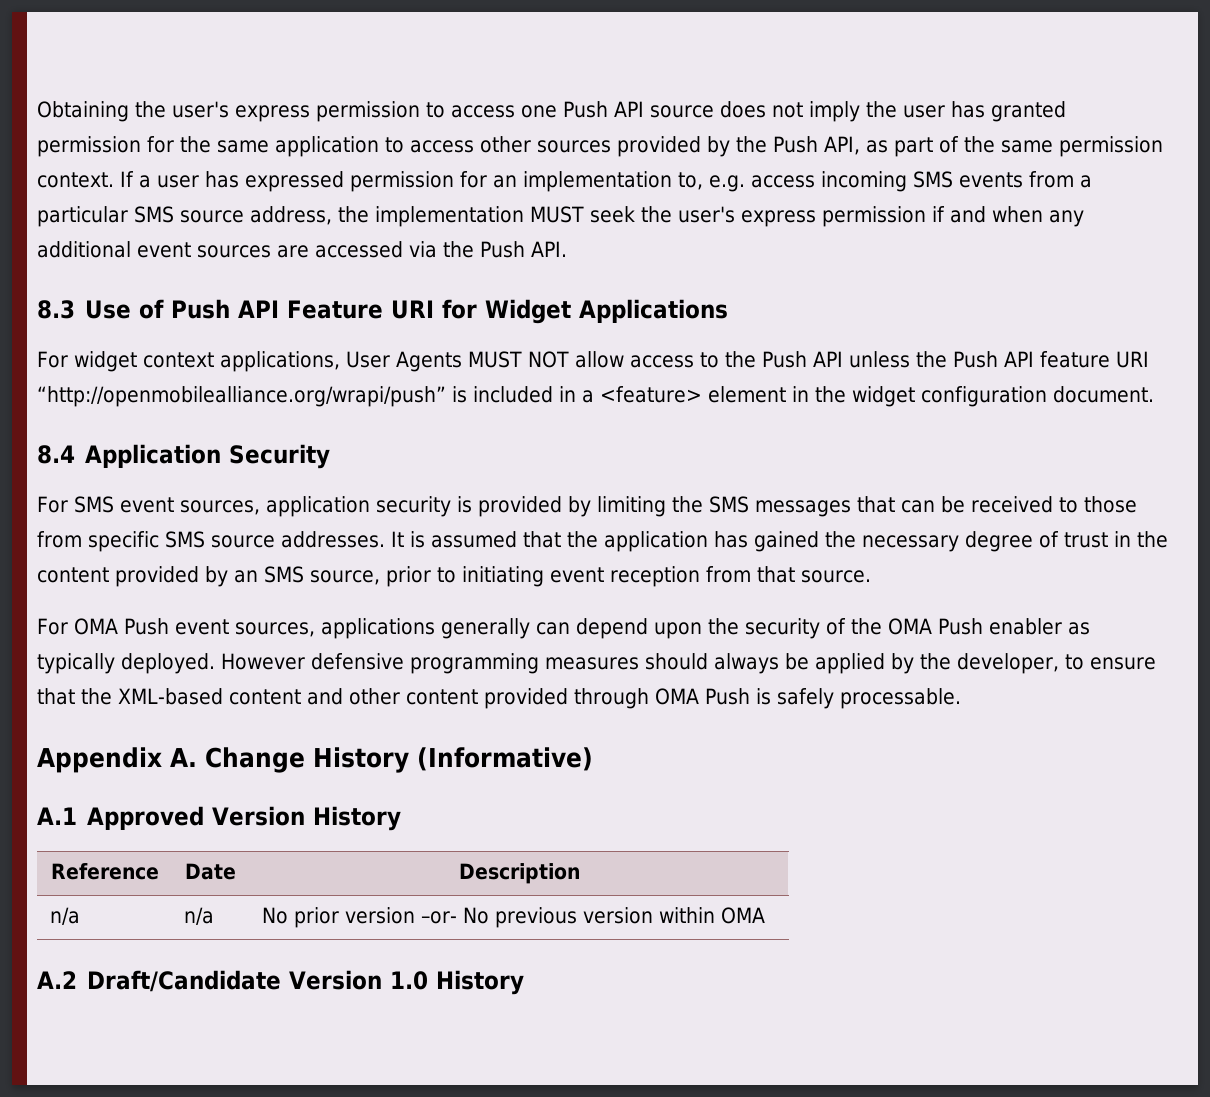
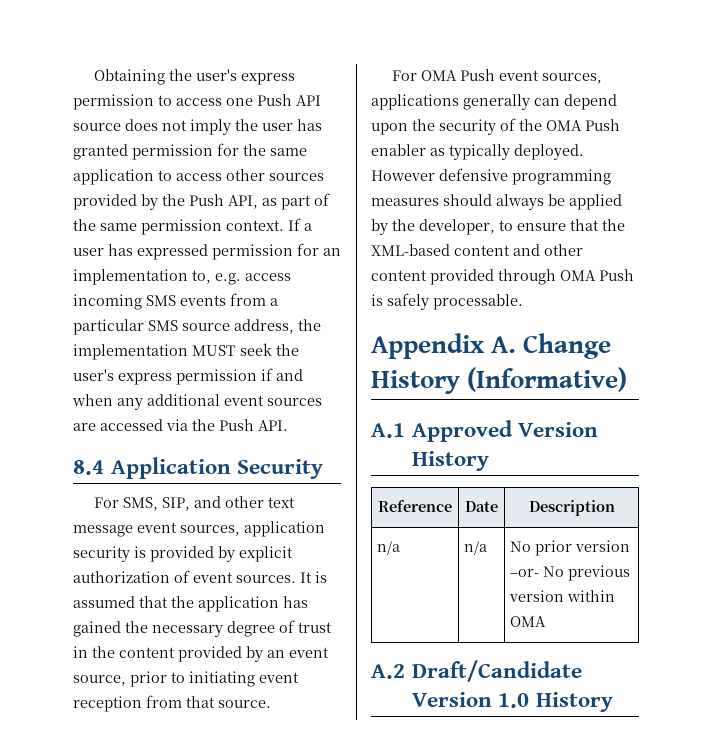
- 8.3 Use of Push API Feature URI for Widget Applications
- For widget context applications, User Agents MUST NOT allow access to the Push API unless the Push API feature URI “http://openmobilealliance.org/wrapi/push” is included in a <feature> element in the widget configuration document.
  8.4 Application Security
- For SMS event sources, application security is provided by limiting the SMS messages that can be received to those from specific SMS source addresses.
+ For SMS, SIP, and other text message event sources, application security is provided by explicit authorization of event sources.
- It is assumed that the application has gained the necessary degree of trust in the content provided by an SMS source, prior to initiating event reception from that source.
+ It is assumed that the application has gained the necessary degree of trust in the content provided by an event source, prior to initiating event reception from that source.

